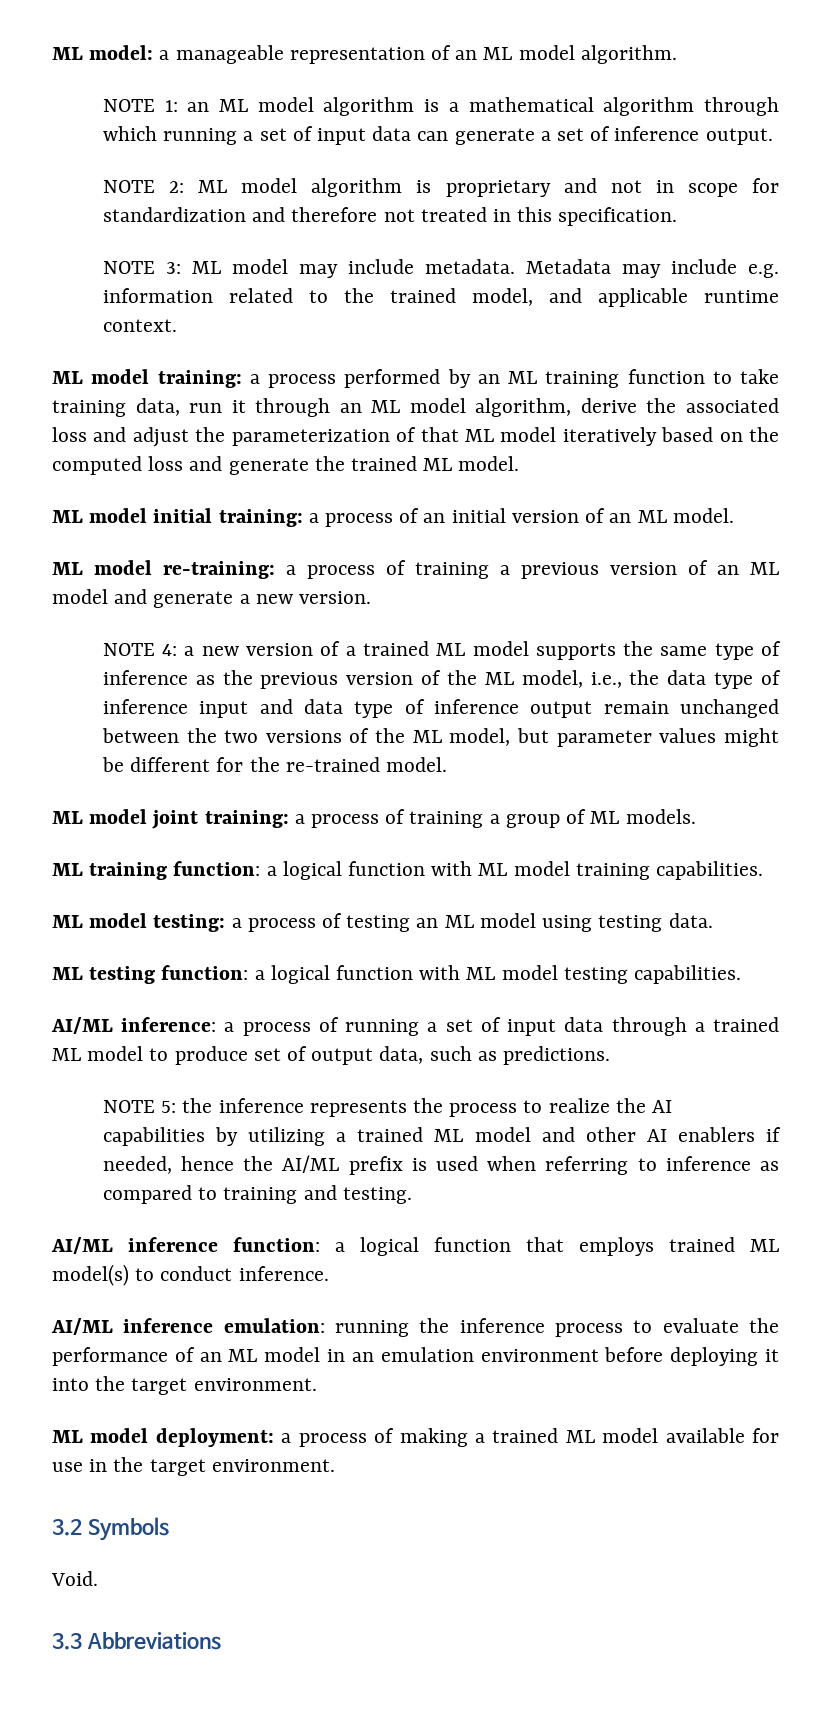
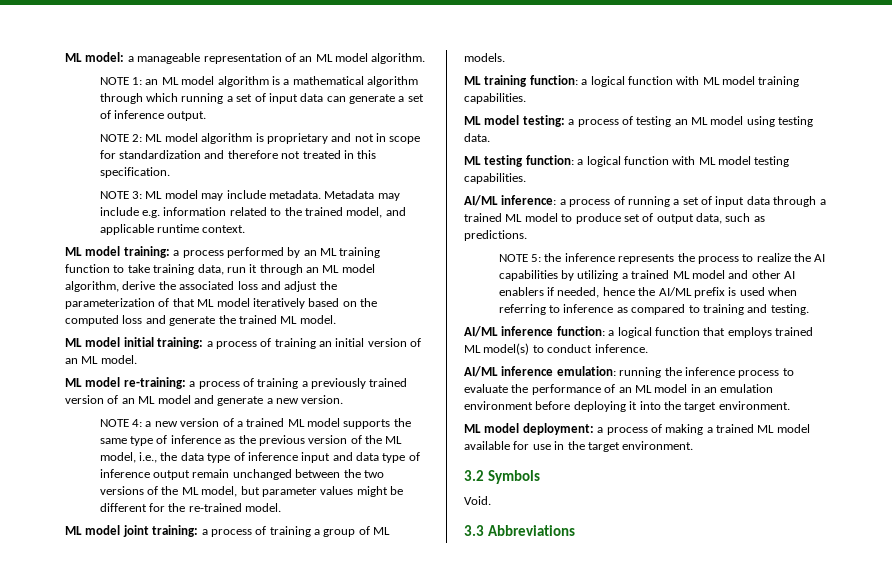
- ML model initial training: a process of an initial version of an ML model.
+ ML model initial training: a process of training an initial version of an ML model.
- ML model re-training: a process of training a previous version of an ML model and generate a new version.
+ ML model re-training: a process of training a previously trained version of an ML model and generate a new version.

